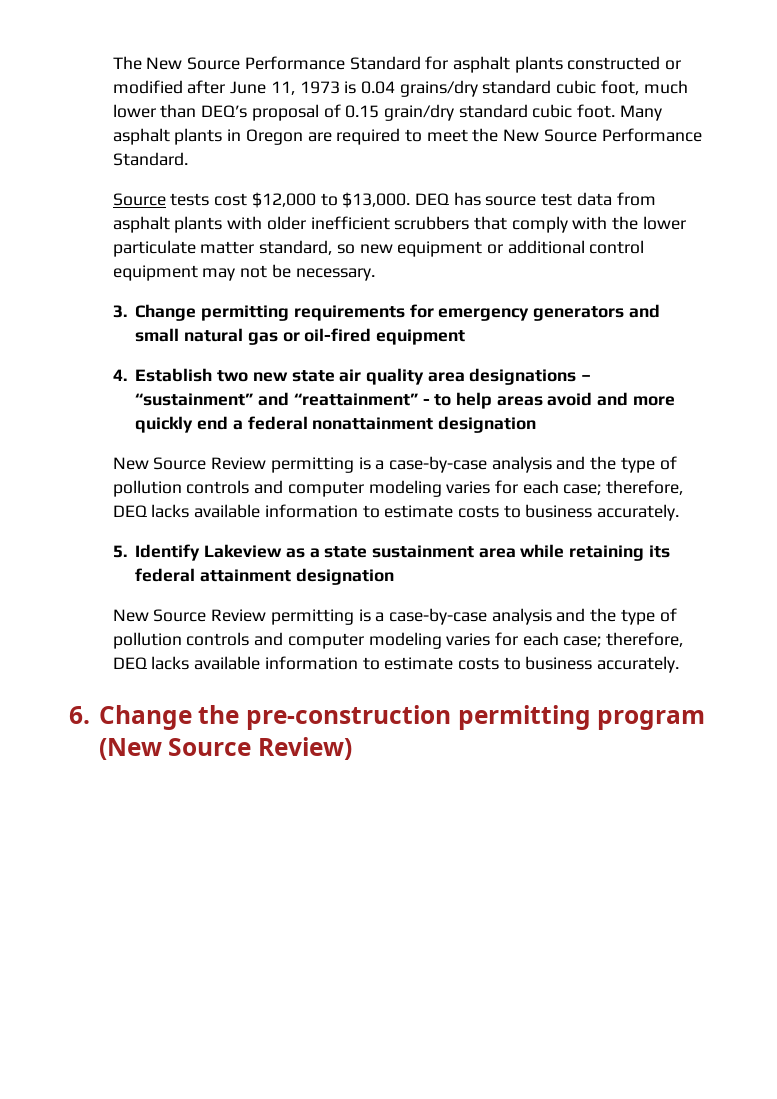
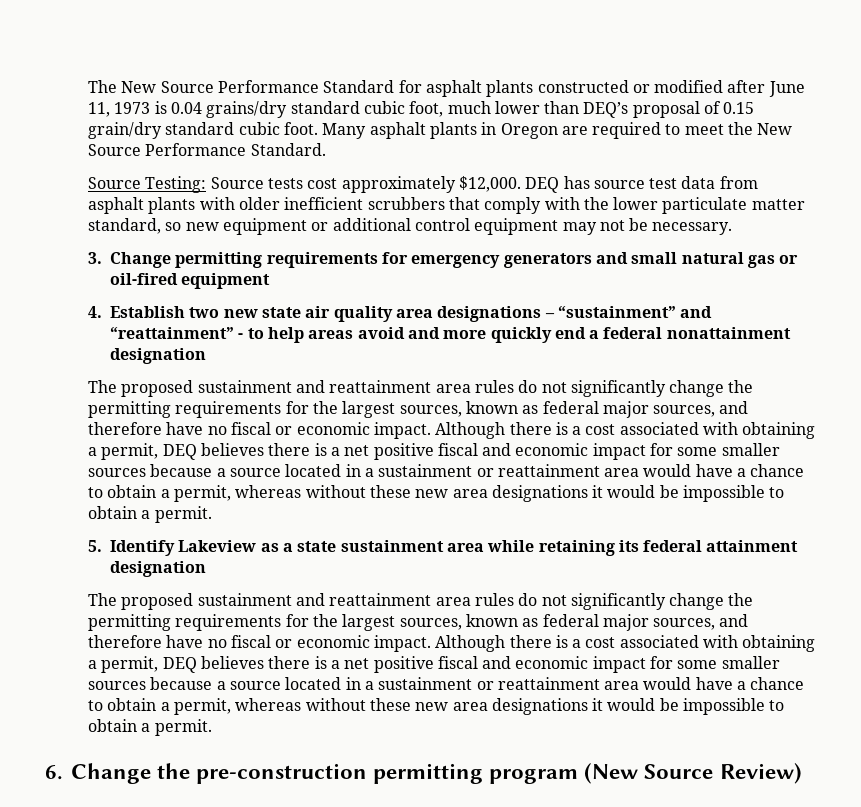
- Source tests cost $12,000 to $13,000.
+ Source Testing: Source tests cost approximately $12,000.
  4. Establish two new state air quality area designations – “sustainment” and “reattainment” - to help areas avoid and more quickly end a federal nonattainment designation
- New Source Review permitting is a case-by-case analysis and the type of pollution controls and computer modeling varies for each case; therefore, DEQ lacks available information to estimate costs to business accurately.
+ The proposed sustainment and reattainment area rules do not significantly change the permitting requirements for the largest sources, known as federal major sources, and therefore have no fiscal or economic impact. Although there is a cost associated with obtaining a permit, DEQ believes there is a net positive fiscal and economic impact for some smaller sources because a source located in a sustainment or reattainment area would have a chance to obtain a permit, whereas without these new area designations it would be impossible to obtain a permit.
  5. Identify Lakeview as a state sustainment area while retaining its federal attainment designation
- New Source Review permitting is a case-by-case analysis and the type of pollution controls and computer modeling varies for each case; therefore, DEQ lacks available information to estimate costs to business accurately.
+ The proposed sustainment and reattainment area rules do not significantly change the permitting requirements for the largest sources, known as federal major sources, and therefore have no fiscal or economic impact. Although there is a cost associated with obtaining a permit, DEQ believes there is a net positive fiscal and economic impact for some smaller sources because a source located in a sustainment or reattainment area would have a chance to obtain a permit, whereas without these new area designations it would be impossible to obtain a permit.

